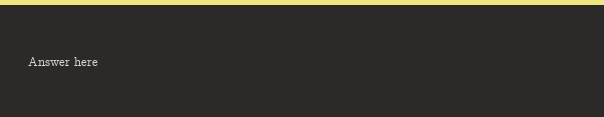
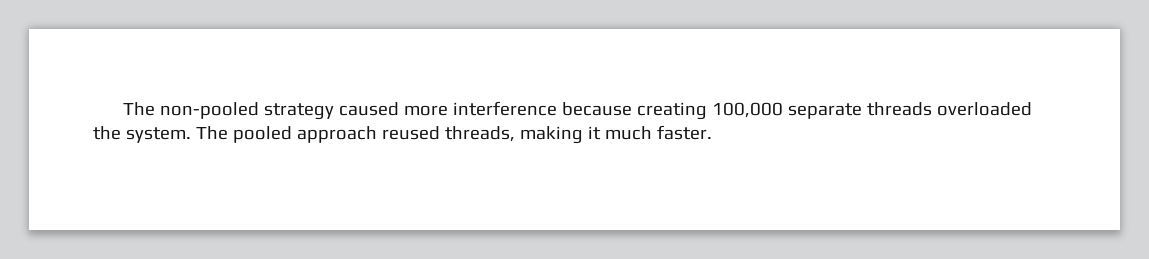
- Answer here
+ The non-pooled strategy caused more interference because creating 100,000 separate threads overloaded the system. The pooled approach reused threads, making it much faster.

